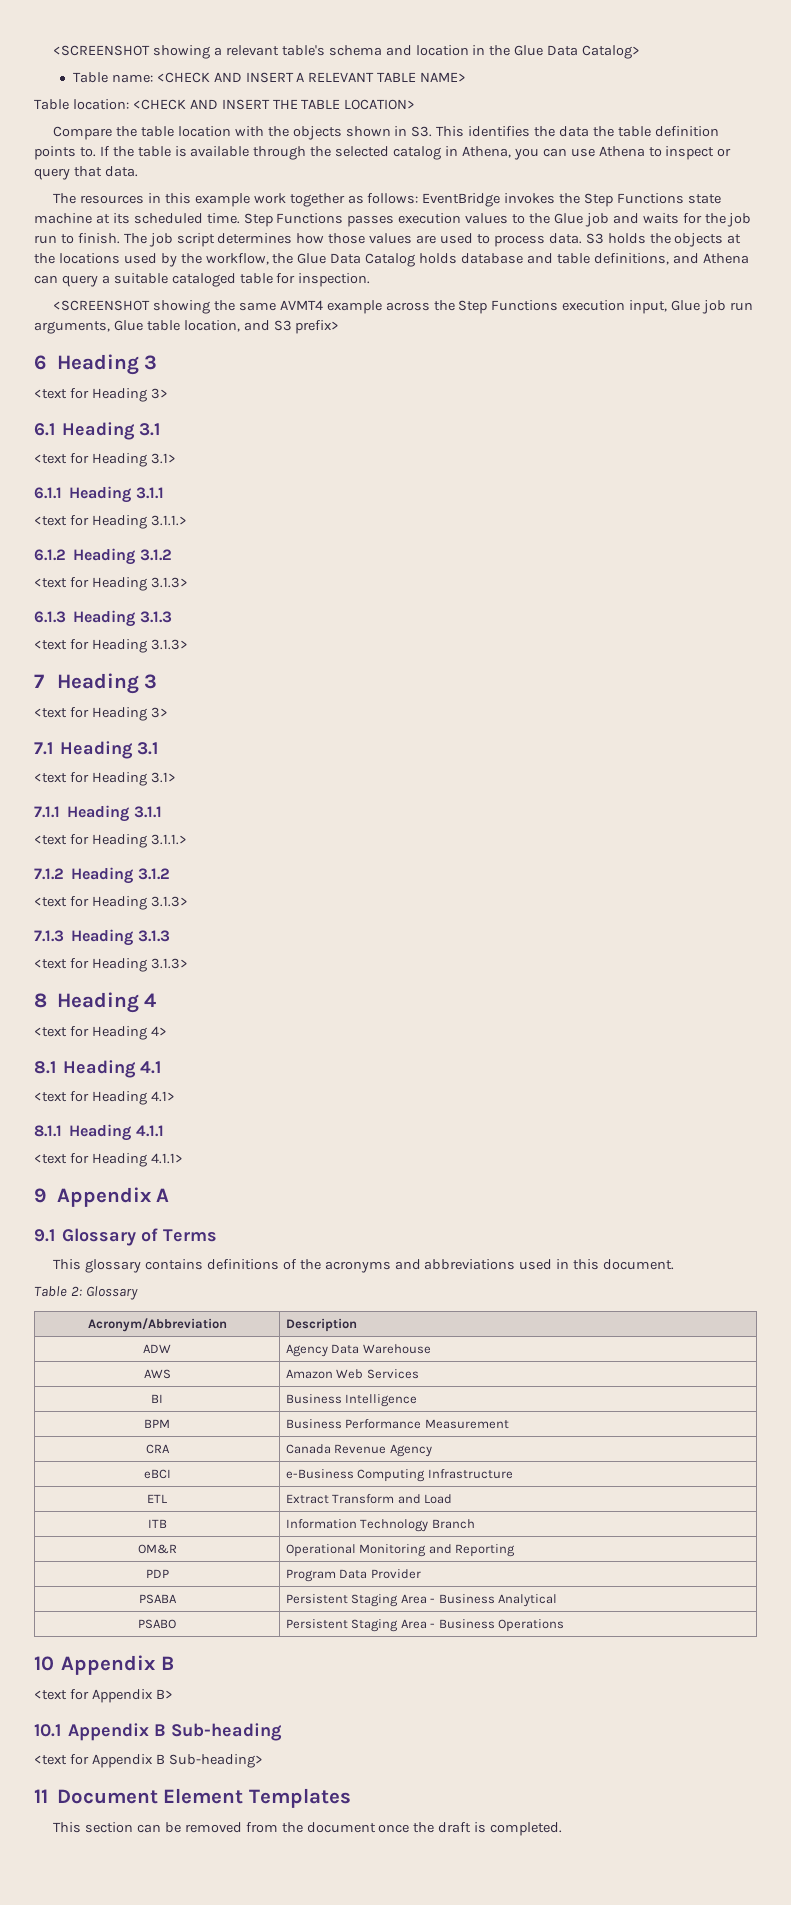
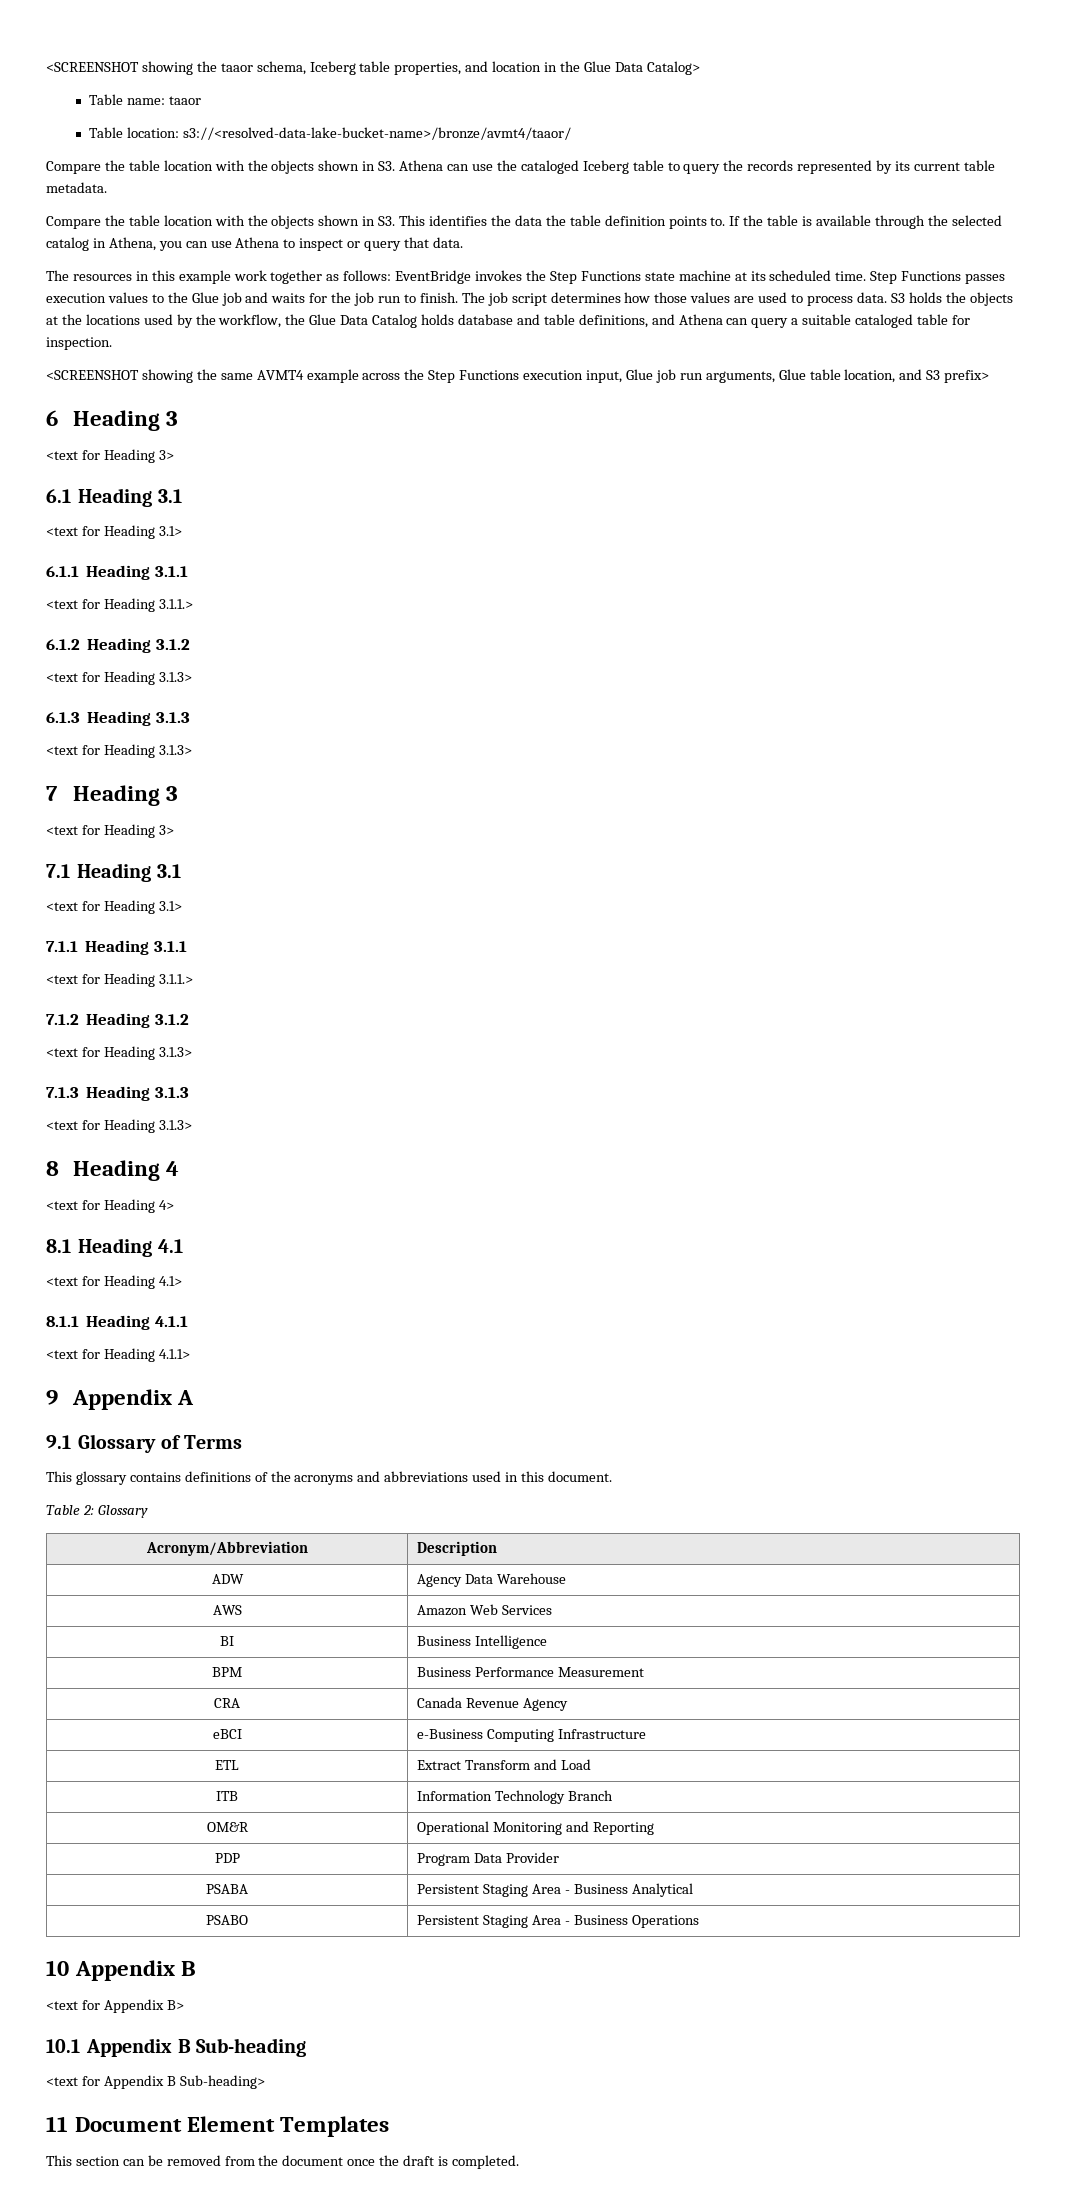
- <SCREENSHOT showing a relevant table's schema and location in the Glue Data Catalog>
+ <SCREENSHOT showing the taaor schema, Iceberg table properties, and location in the Glue Data Catalog>
- Table name: <CHECK AND INSERT A RELEVANT TABLE NAME>
- Table location: <CHECK AND INSERT THE TABLE LOCATION>
+ Table name: taaor
+ Table location: s3://<resolved-data-lake-bucket-name>/bronze/avmt4/taaor/
+ Compare the table location with the objects shown in S3. Athena can use the cataloged Iceberg table to query the records represented by its current table metadata.

